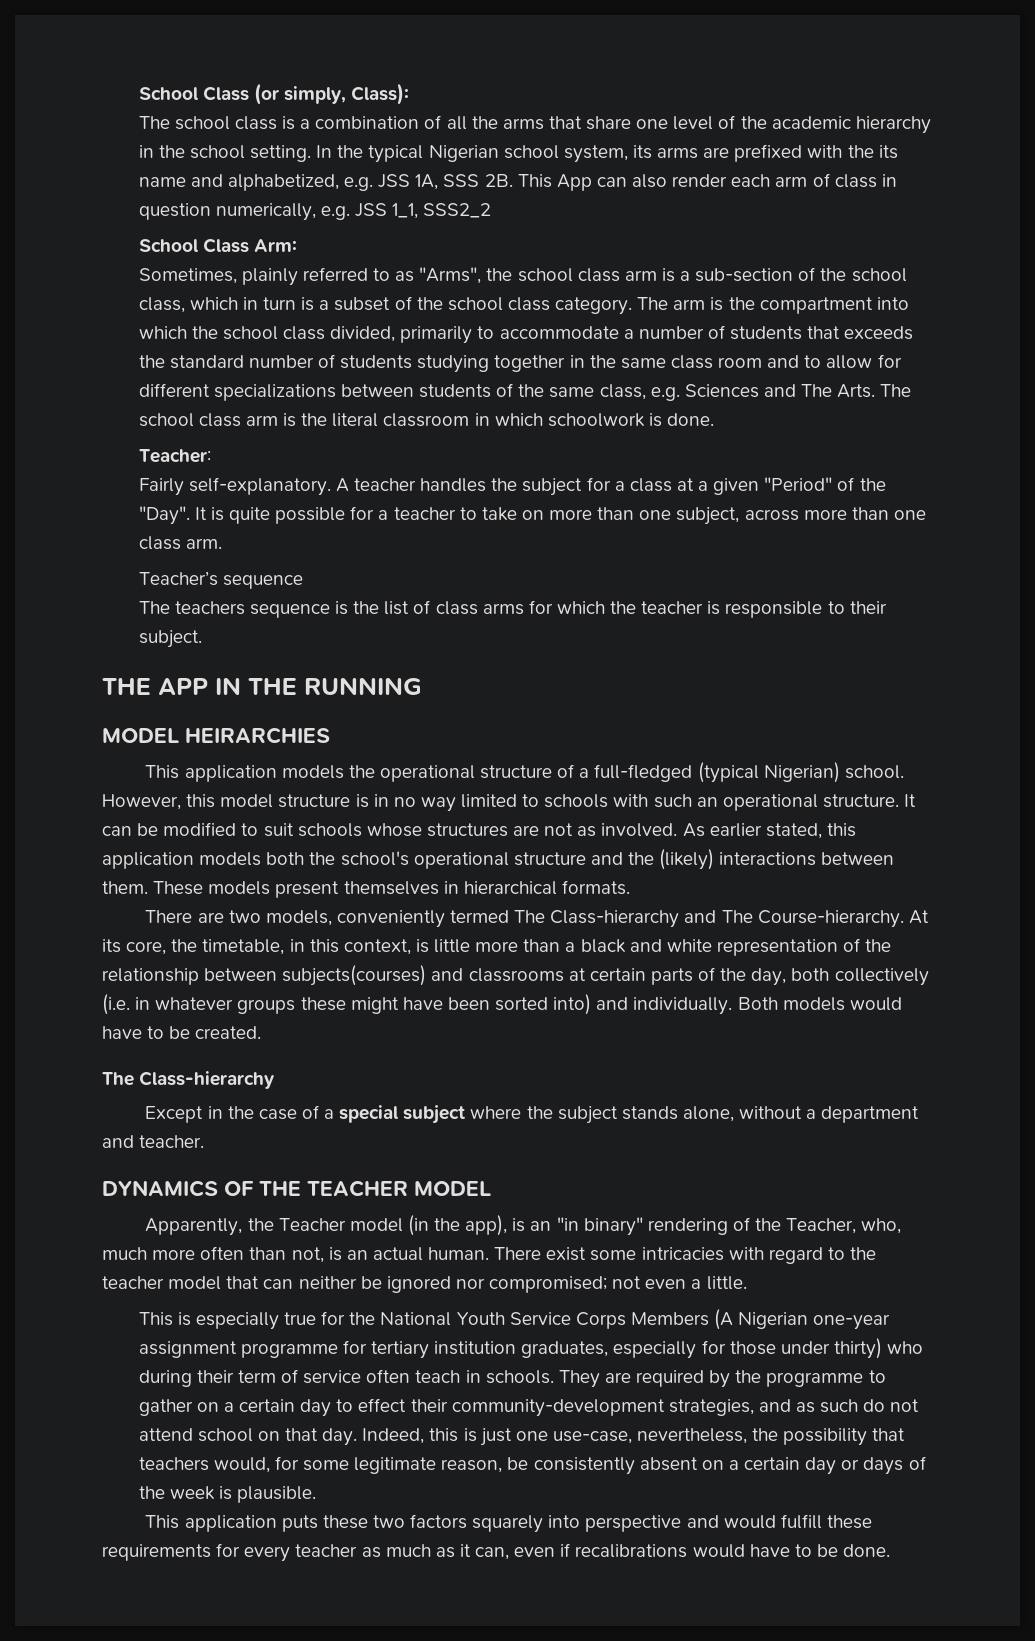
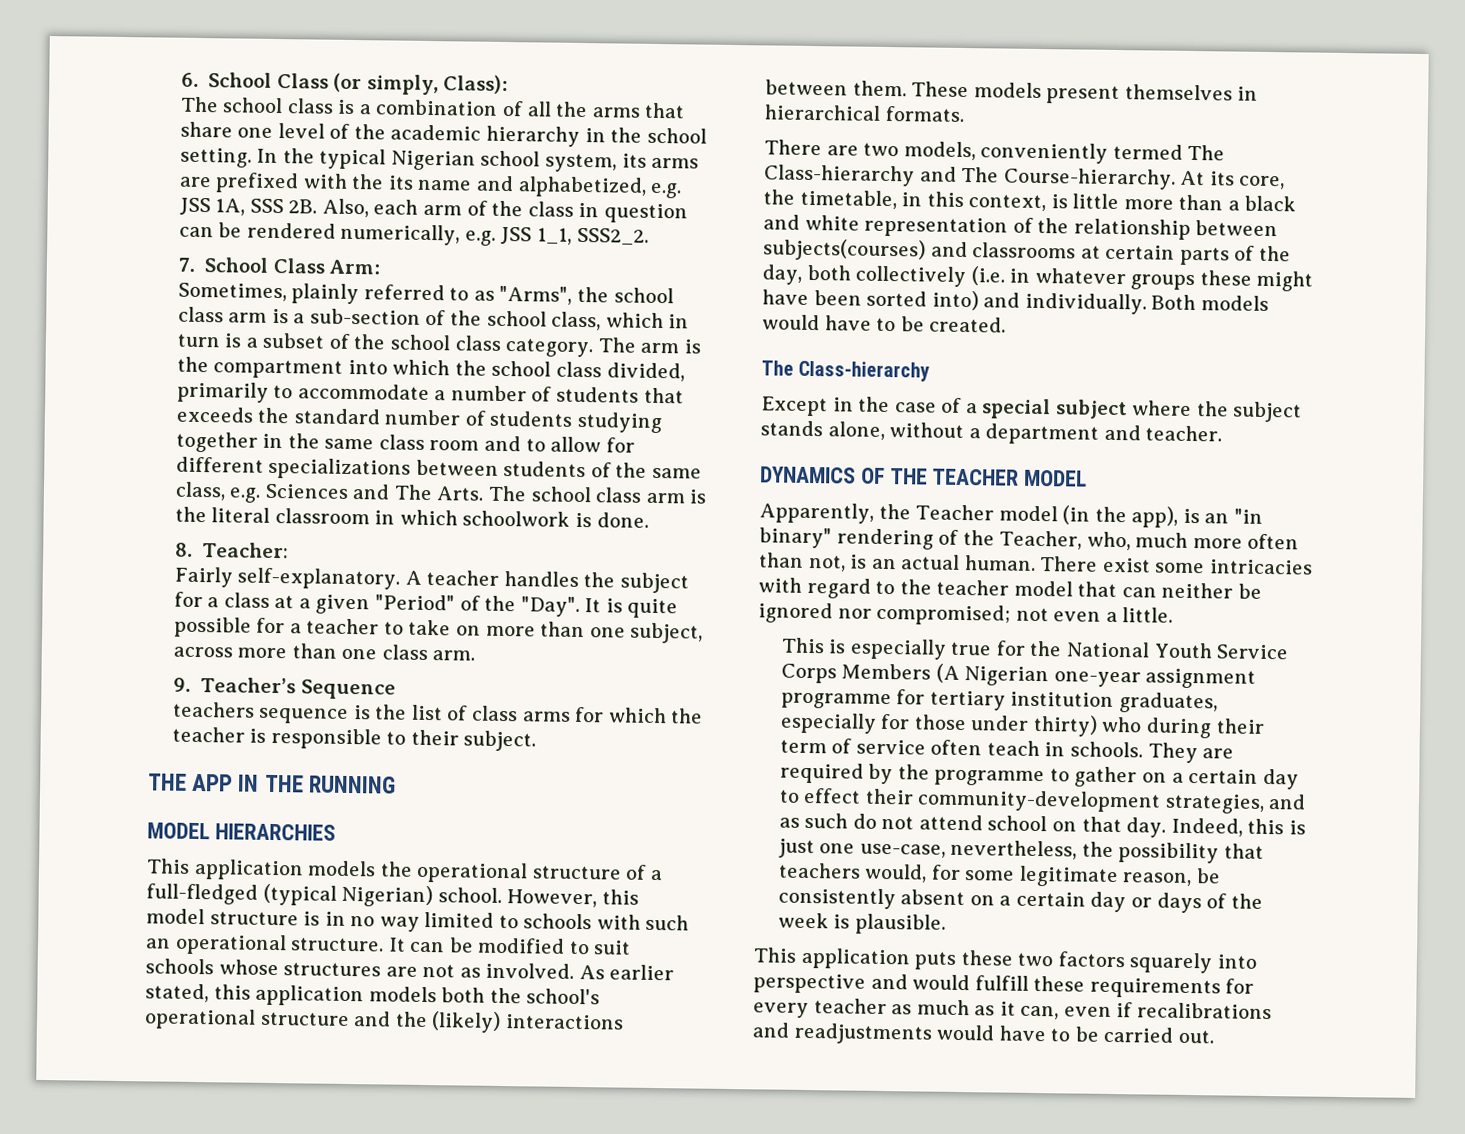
- School Class (or simply, Class):
+ 6. School Class (or simply, Class):
- This App can also render each arm of class in question numerically, e.g. JSS 1_1, SSS2_2
- School Class Arm:
+ Also, each arm of the class in question can be rendered numerically, e.g. JSS 1_1, SSS2_2.
+ 7. School Class Arm:
- Teacher:
+ 8. Teacher:
- Teacher’s sequence
- The teachers sequence is the list of class arms for which the teacher is responsible to their subject.
+ 9. Teacher’s Sequence
+ teachers sequence is the list of class arms for which the teacher is responsible to their subject.
- MODEL HEIRARCHIES
+ MODEL HIERARCHIES
- This application puts these two factors squarely into perspective and would fulfill these requirements for every teacher as much as it can, even if recalibrations would have to be done.
+ This application puts these two factors squarely into perspective and would fulfill these requirements for every teacher as much as it can, even if recalibrations and readjustments would have to be carried out.

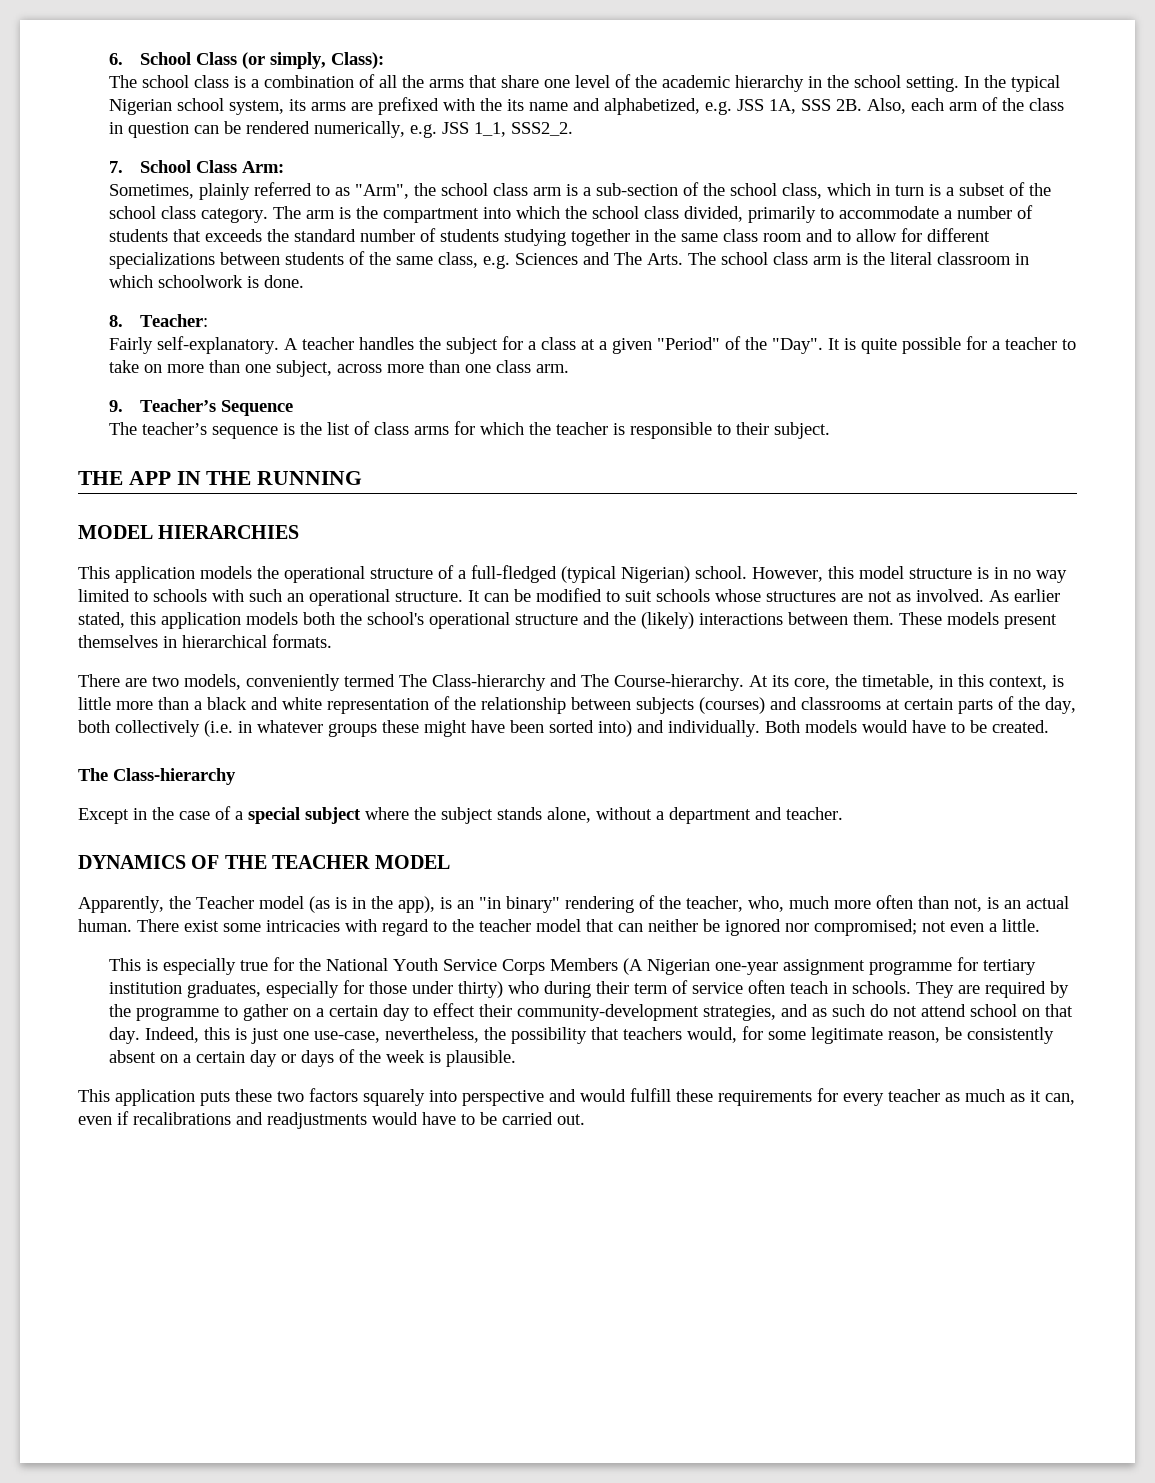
- Sometimes, plainly referred to as "Arms", the school class arm is a sub-section of the school class, which in turn is a subset of the school class category.
+ Sometimes, plainly referred to as "Arm", the school class arm is a sub-section of the school class, which in turn is a subset of the school class category.
- teachers sequence is the list of class arms for which the teacher is responsible to their subject.
+ The teacher’s sequence is the list of class arms for which the teacher is responsible to their subject.
- At its core, the timetable, in this context, is little more than a black and white representation of the relationship between subjects(courses) and classrooms at certain parts of the day, both collectively (i.e. in whatever groups these might have been sorted into) and individually.
+ At its core, the timetable, in this context, is little more than a black and white representation of the relationship between subjects (courses) and classrooms at certain parts of the day, both collectively (i.e. in whatever groups these might have been sorted into) and individually.
- Apparently, the Teacher model (in the app), is an "in binary" rendering of the Teacher, who, much more often than not, is an actual human.
+ Apparently, the Teacher model (as is in the app), is an "in binary" rendering of the teacher, who, much more often than not, is an actual human.

